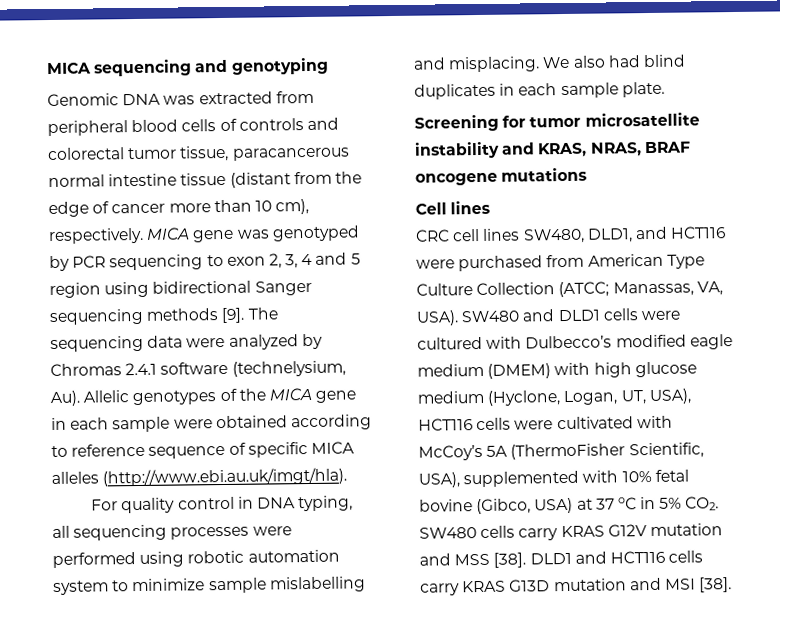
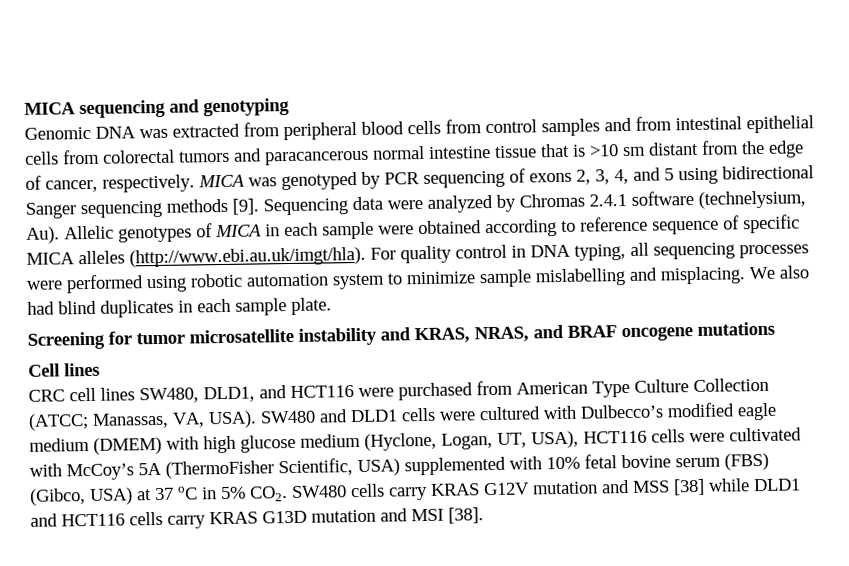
- Genomic DNA was extracted from peripheral blood cells of controls and colorectal tumor tissue, paracancerous normal intestine tissue (distant from the edge of cancer more than 10 cm), respectively.
+ Genomic DNA was extracted from peripheral blood cells from control samples and from intestinal epithelial cells from colorectal tumors and paracancerous normal intestine tissue that is >10 sm distant from the edge of cancer, respectively.
- MICA gene was genotyped by PCR sequencing to exon 2, 3, 4 and 5 region using bidirectional Sanger sequencing methods [9].
+ MICA was genotyped by PCR sequencing of exons 2, 3, 4, and 5 using bidirectional Sanger sequencing methods [9].
- The sequencing data were analyzed by Chromas 2.4.1 software (technelysium, Au). Allelic genotypes of the MICA gene in each sample were obtained according to reference sequence of specific MICA alleles (http://www.ebi.au.uk/imgt/hla).
- For quality control in DNA typing, all sequencing processes were performed using robotic automation system to minimize sample mislabelling and misplacing.
+ Sequencing data were analyzed by Chromas 2.4.1 software (technelysium, Au). Allelic genotypes of MICA in each sample were obtained according to reference sequence of specific MICA alleles (http://www.ebi.au.uk/imgt/hla). For quality control in DNA typing, all sequencing processes were performed using robotic automation system to minimize sample mislabelling and misplacing.
- Screening for tumor microsatellite instability and KRAS, NRAS, BRAF oncogene mutations
+ Screening for tumor microsatellite instability and KRAS, NRAS, and BRAF oncogene mutations
- SW480 and DLD1 cells were cultured with Dulbecco’s modified eagle medium (DMEM) with high glucose medium (Hyclone, Logan, UT, USA), HCT116 cells were cultivated with McCoy’s 5A (ThermoFisher Scientific, USA), supplemented with 10% fetal bovine (Gibco, USA) at 37 oC in 5% CO2. SW480 cells carry KRAS G12V mutation and MSS [38]. DLD1 and HCT116 cells carry KRAS G13D mutation and MSI [38].
+ SW480 and DLD1 cells were cultured with Dulbecco’s modified eagle medium (DMEM) with high glucose medium (Hyclone, Logan, UT, USA), HCT116 cells were cultivated with McCoy’s 5A (ThermoFisher Scientific, USA) supplemented with 10% fetal bovine serum (FBS) (Gibco, USA) at 37 oC in 5% CO2. SW480 cells carry KRAS G12V mutation and MSS [38] while DLD1 and HCT116 cells carry KRAS G13D mutation and MSI [38].

